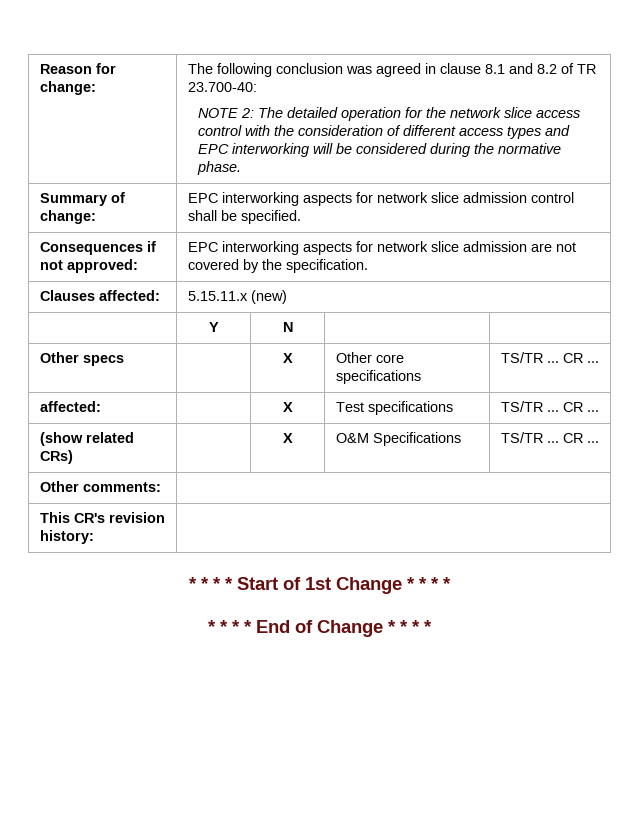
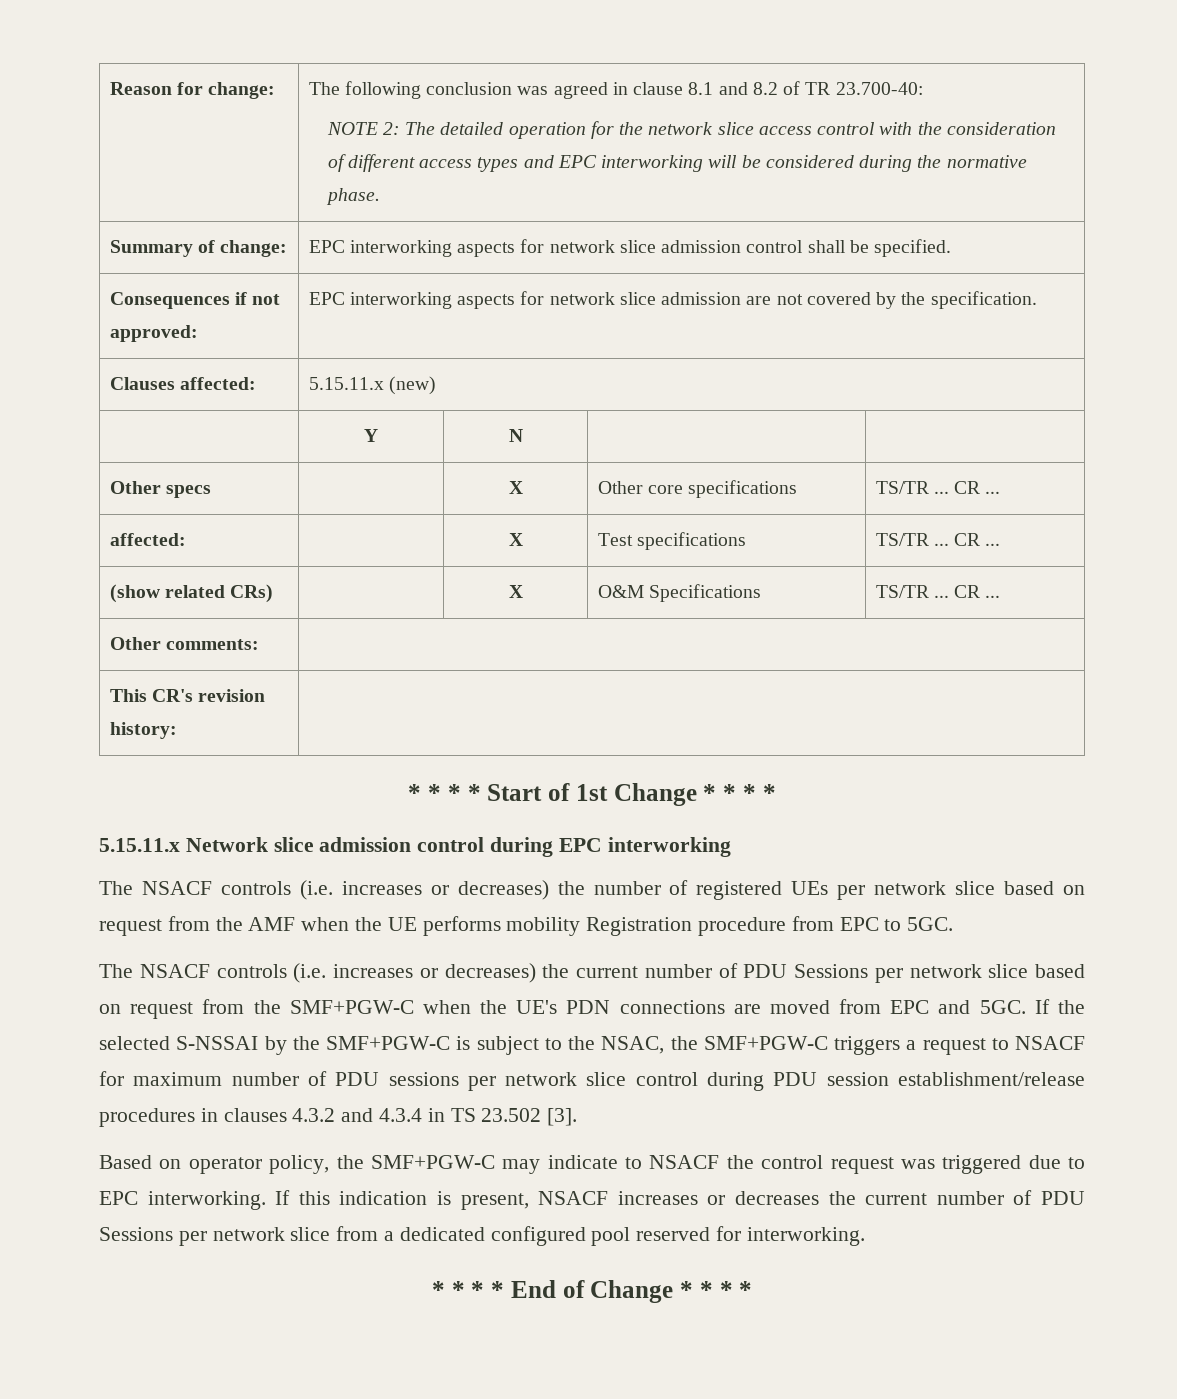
+ 5.15.11.x Network slice admission control during EPC interworking
+ The NSACF controls (i.e. increases or decreases) the number of registered UEs per network slice based on request from the AMF when the UE performs mobility Registration procedure from EPC to 5GC.
+ The NSACF controls (i.e. increases or decreases) the current number of PDU Sessions per network slice based on request from the SMF+PGW-C when the UE's PDN connections are moved from EPC and 5GC. If the selected S-NSSAI by the SMF+PGW-C is subject to the NSAC, the SMF+PGW-C triggers a request to NSACF for maximum number of PDU sessions per network slice control during PDU session establishment/release procedures in clauses 4.3.2 and 4.3.4 in TS 23.502 [3].
+ Based on operator policy, the SMF+PGW-C may indicate to NSACF the control request was triggered due to EPC interworking. If this indication is present, NSACF increases or decreases the current number of PDU Sessions per network slice from a dedicated configured pool reserved for interworking.

